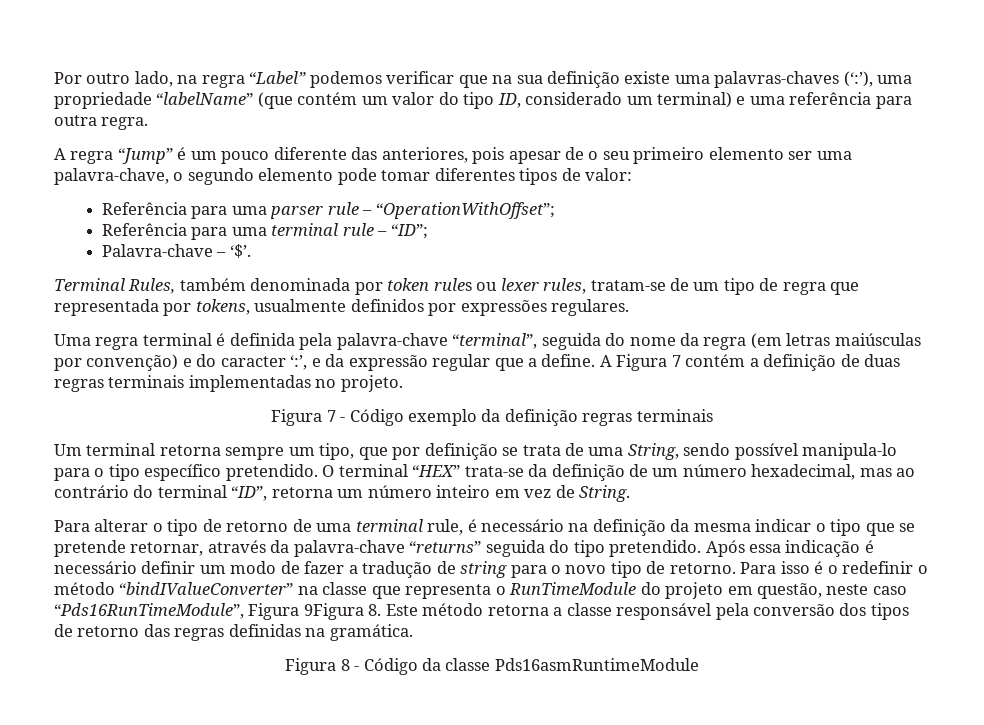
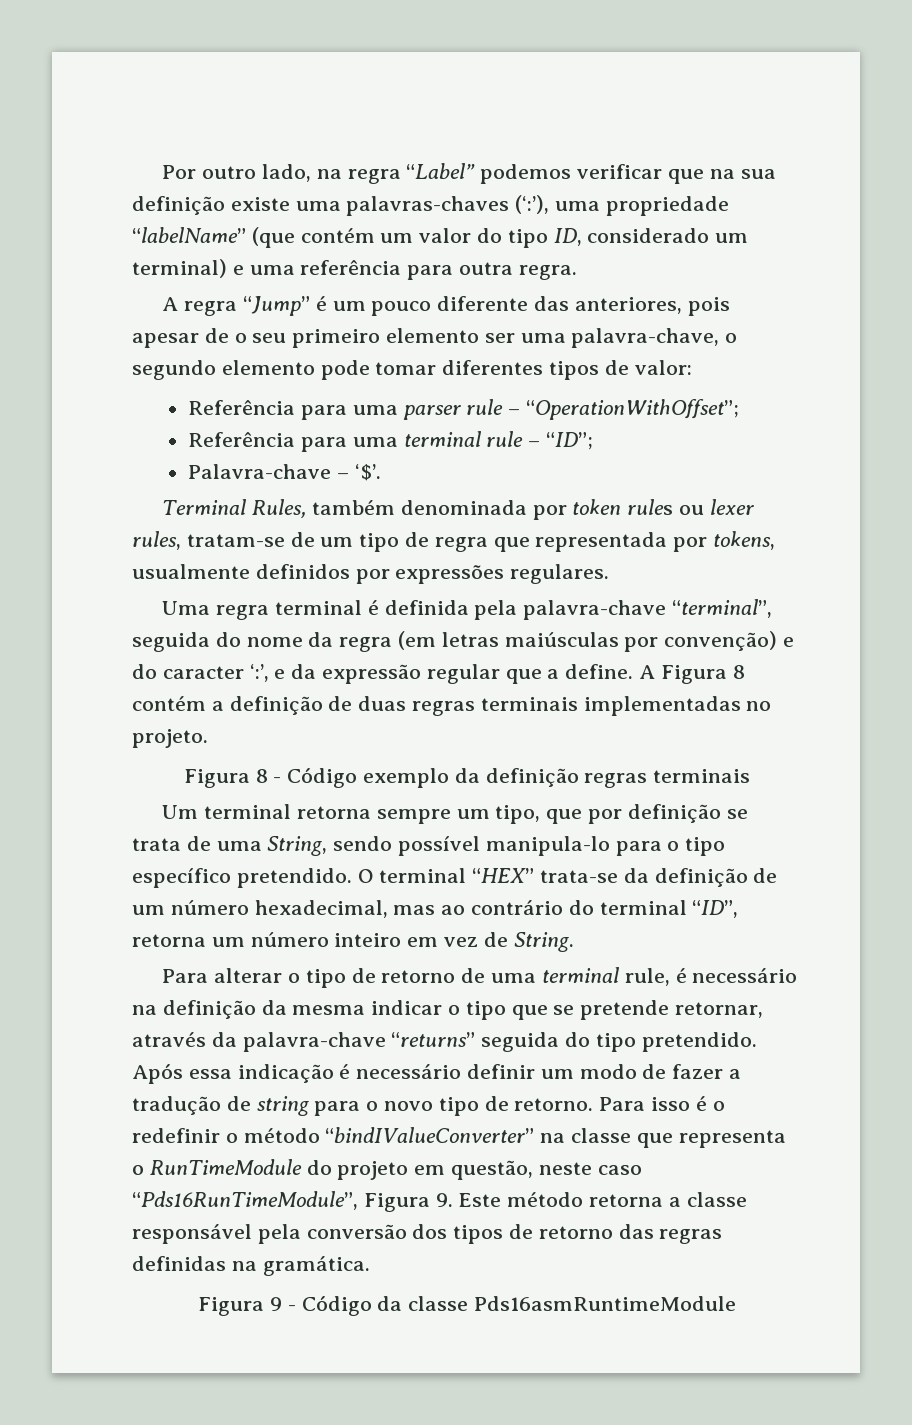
- A Figura 7 contém a definição de duas regras terminais implementadas no projeto.
+ A Figura 8 contém a definição de duas regras terminais implementadas no projeto.
- Figura 7 - Código exemplo da definição regras terminais
+ Figura 8 - Código exemplo da definição regras terminais
- Para isso é o redefinir o método “bindIValueConverter” na classe que representa o RunTimeModule do projeto em questão, neste caso “Pds16RunTimeModule”, Figura 9Figura 8. Este método retorna a classe responsável pela conversão dos tipos de retorno das regras definidas na gramática.
+ Para isso é o redefinir o método “bindIValueConverter” na classe que representa o RunTimeModule do projeto em questão, neste caso “Pds16RunTimeModule”, Figura 9. Este método retorna a classe responsável pela conversão dos tipos de retorno das regras definidas na gramática.
- Figura 8 - Código da classe Pds16asmRuntimeModule
+ Figura 9 - Código da classe Pds16asmRuntimeModule

